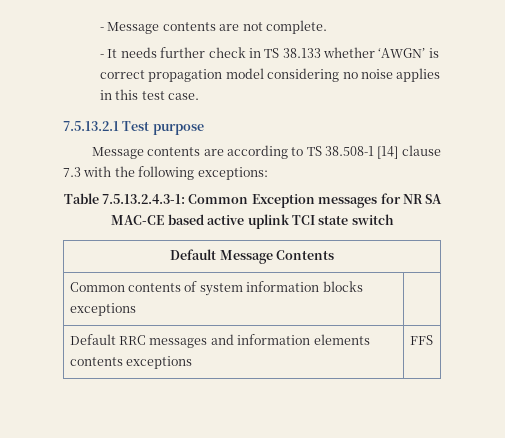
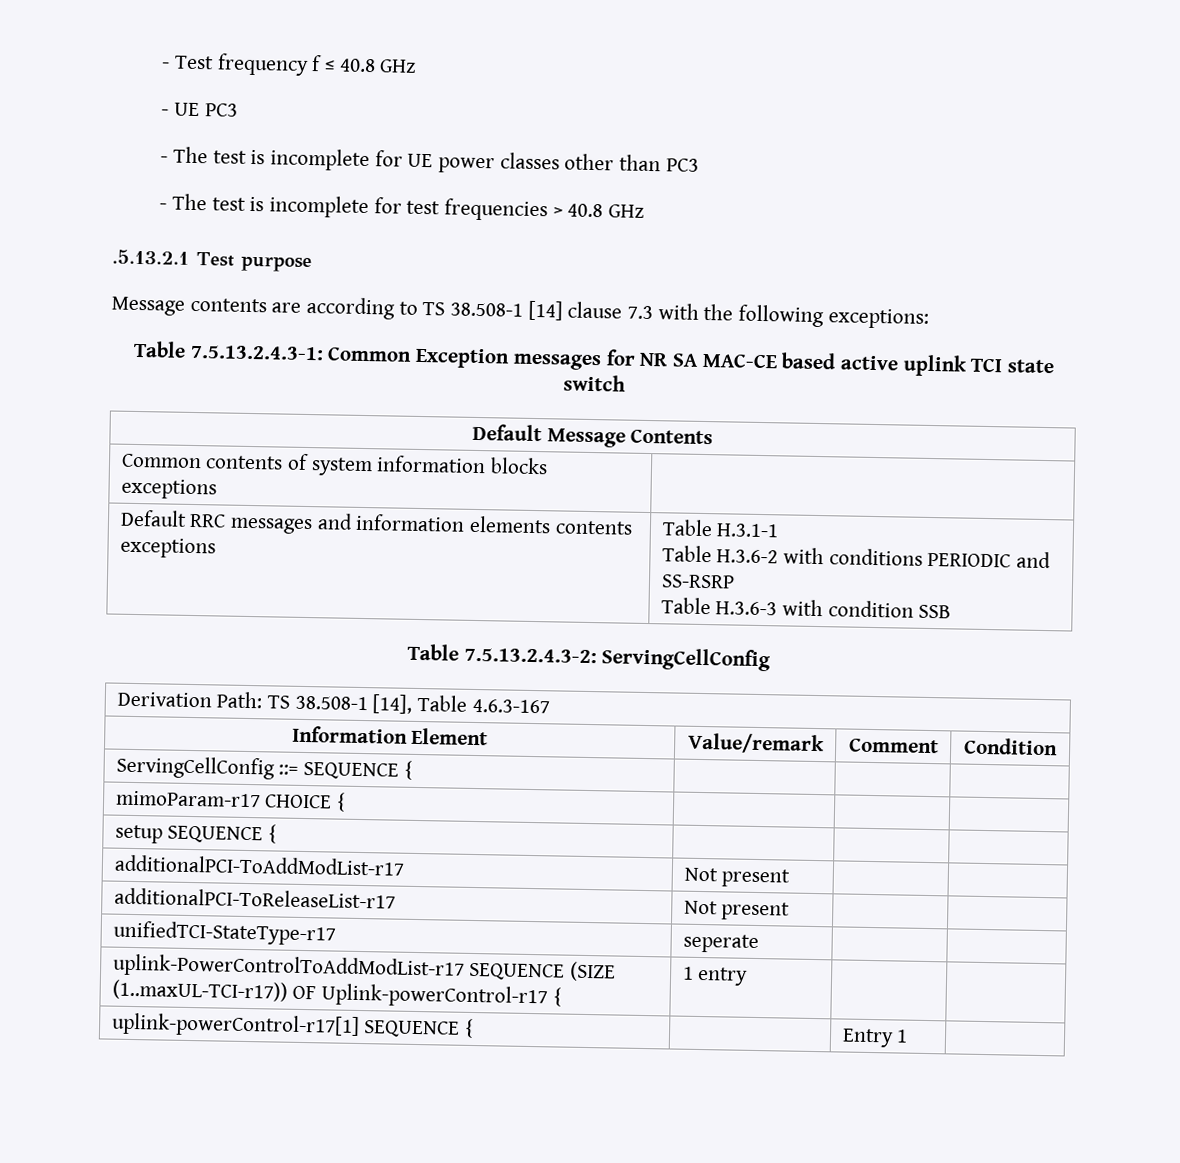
- - Message contents are not complete.
- - It needs further check in TS 38.133 whether ‘AWGN’ is correct propagation model considering no noise applies in this test case.
- 7.5.13.2.1 Test purpose
+ - Test frequency f ≤ 40.8 GHz
+ - UE PC3
+ - The test is incomplete for UE power classes other than PC3
+ - The test is incomplete for test frequencies > 40.8 GHz
+ .5.13.2.1 Test purpose
- Default RRC messages and information elements contents exceptions | FFS
+ Default RRC messages and information elements contents exceptions | Table H.3.1-1
+ Table H.3.6-2 with conditions PERIODIC and SS-RSRP
+ Table H.3.6-3 with condition SSB
+ Table 7.5.13.2.4.3-2: ServingCellConfig
+ Derivation Path: TS 38.508-1 [14], Table 4.6.3-167
+ Information Element | Value/remark | Comment | Condition
+ ServingCellConfig ::= SEQUENCE { | | |
+ mimoParam-r17 CHOICE { | | |
+ setup SEQUENCE { | | |
+ additionalPCI-ToAddModList-r17 | Not present | |
+ additionalPCI-ToReleaseList-r17 | Not present | |
+ unifiedTCI-StateType-r17 | seperate | |
+ uplink-PowerControlToAddModList-r17 SEQUENCE (SIZE (1..maxUL-TCI-r17)) OF Uplink-powerControl-r17 { | 1 entry | |
+ uplink-powerControl-r17[1] SEQUENCE { | | Entry 1 |

